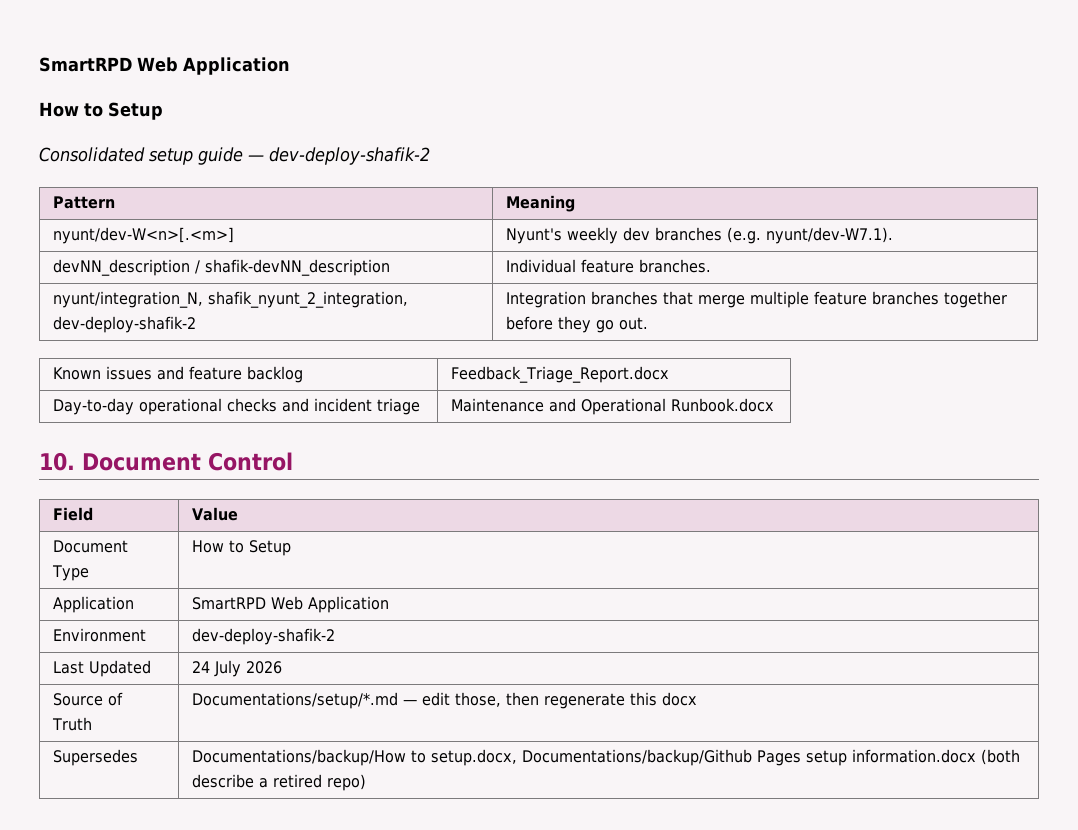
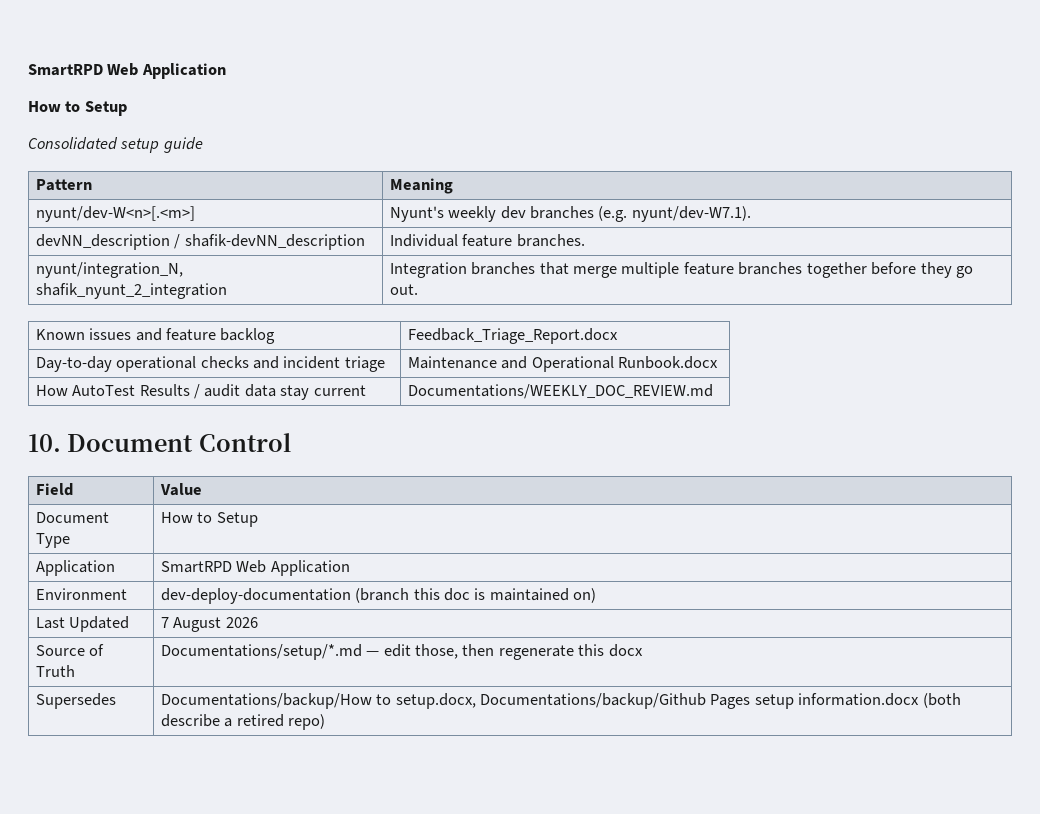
- Consolidated setup guide — dev-deploy-shafik-2
+ Consolidated setup guide
- nyunt/integration_N, shafik_nyunt_2_integration, dev-deploy-shafik-2 | Integration branches that merge multiple feature branches together before they go out.
+ nyunt/integration_N, shafik_nyunt_2_integration | Integration branches that merge multiple feature branches together before they go out.
+ How AutoTest Results / audit data stay current | Documentations/WEEKLY_DOC_REVIEW.md
- Environment | dev-deploy-shafik-2
+ Environment | dev-deploy-documentation (branch this doc is maintained on)
- Last Updated | 24 July 2026
+ Last Updated | 7 August 2026

